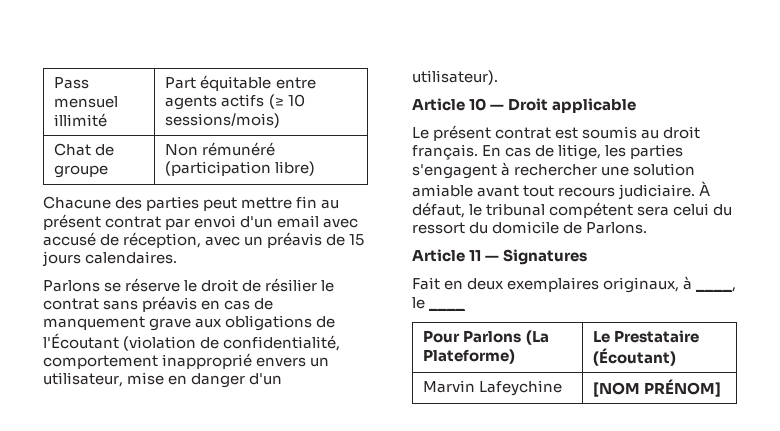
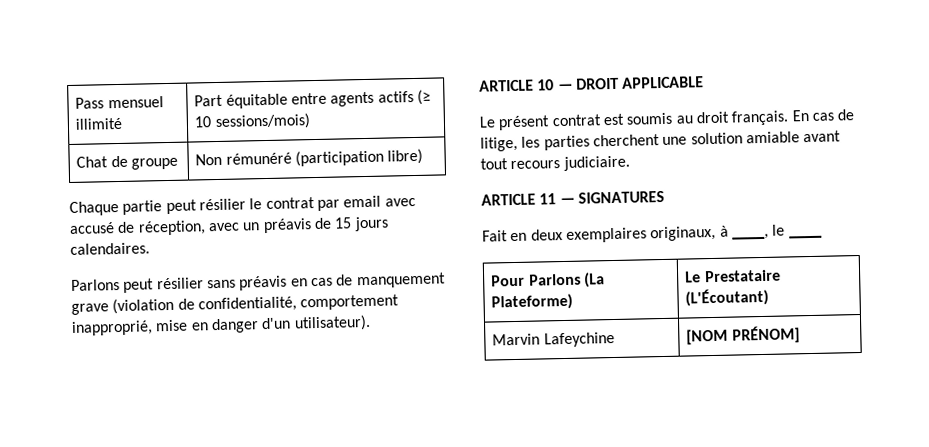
- Chacune des parties peut mettre fin au présent contrat par envoi d'un email avec accusé de réception, avec un préavis de 15 jours calendaires.
+ Chaque partie peut résilier le contrat par email avec accusé de réception, avec un préavis de 15 jours calendaires.
- Parlons se réserve le droit de résilier le contrat sans préavis en cas de manquement grave aux obligations de l'Écoutant (violation de confidentialité, comportement inapproprié envers un utilisateur, mise en danger d'un utilisateur).
+ Parlons peut résilier sans préavis en cas de manquement grave (violation de confidentialité, comportement inapproprié, mise en danger d'un utilisateur).
- Article 10 — Droit applicable
+ ARTICLE 10 — DROIT APPLICABLE
- En cas de litige, les parties s'engagent à rechercher une solution amiable avant tout recours judiciaire. À défaut, le tribunal compétent sera celui du ressort du domicile de Parlons.
- Article 11 — Signatures
+ En cas de litige, les parties cherchent une solution amiable avant tout recours judiciaire.
+ ARTICLE 11 — SIGNATURES
- Pour Parlons (La Plateforme) | Le Prestataire (Écoutant)
+ Pour Parlons (La Plateforme) | Le Prestataire (L'Écoutant)

